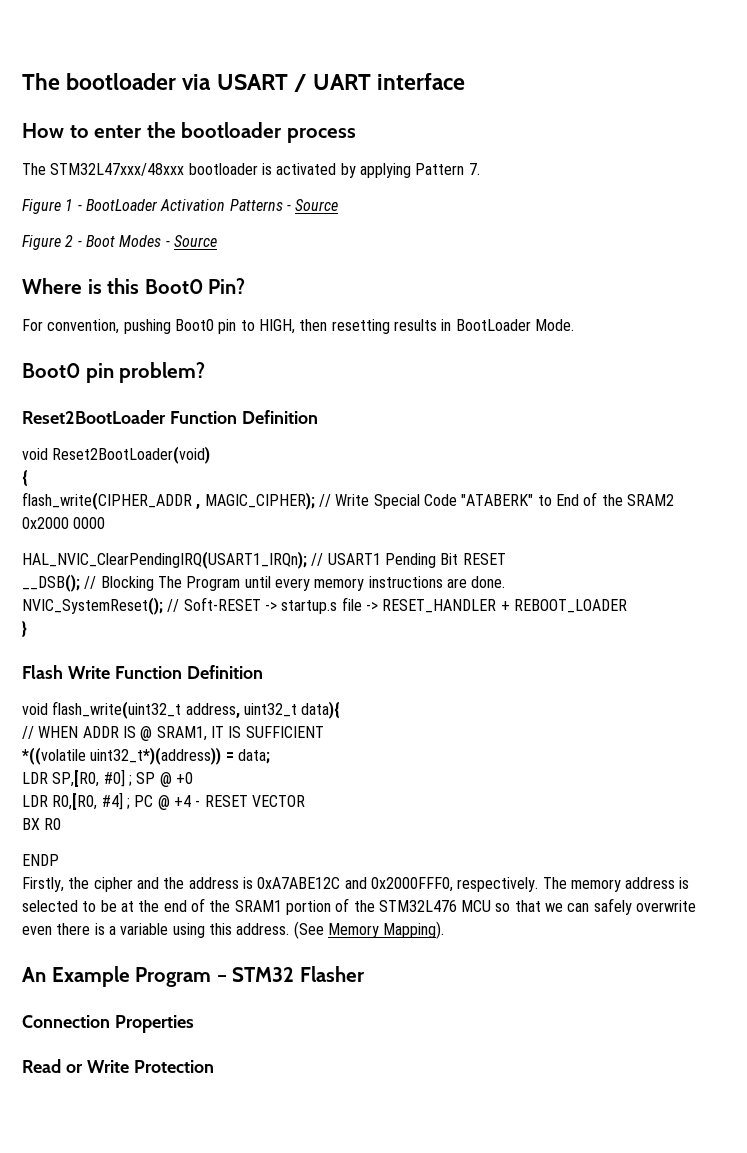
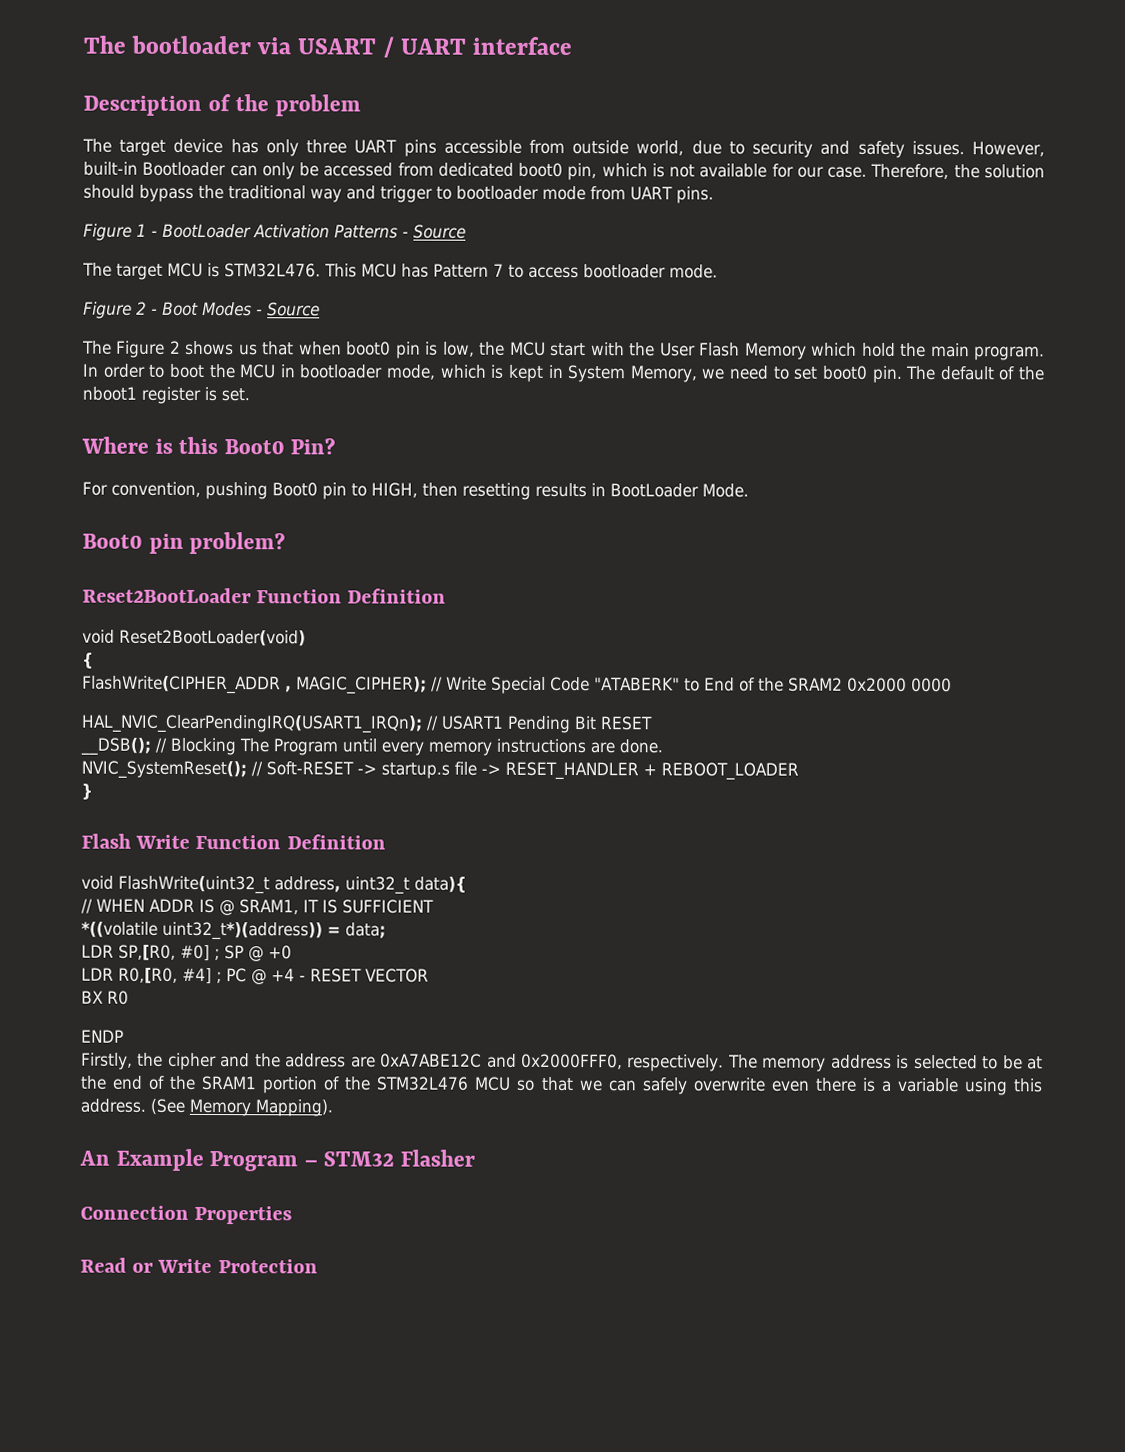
- How to enter the bootloader process
- The STM32L47xxx/48xxx bootloader is activated by applying Pattern 7.
+ Description of the problem
+ The target device has only three UART pins accessible from outside world, due to security and safety issues. However, built-in Bootloader can only be accessed from dedicated boot0 pin, which is not available for our case. Therefore, the solution should bypass the traditional way and trigger to bootloader mode from UART pins.
+ The target MCU is STM32L476. This MCU has Pattern 7 to access bootloader mode.
+ The Figure 2 shows us that when boot0 pin is low, the MCU start with the User Flash Memory which hold the main program. In order to boot the MCU in bootloader mode, which is kept in System Memory, we need to set boot0 pin. The default of the nboot1 register is set.
- flash_write(CIPHER_ADDR , MAGIC_CIPHER); // Write Special Code "ATABERK" to End of the SRAM2 0x2000 0000
+ FlashWrite(CIPHER_ADDR , MAGIC_CIPHER); // Write Special Code "ATABERK" to End of the SRAM2 0x2000 0000
- void flash_write(uint32_t address, uint32_t data){
+ void FlashWrite(uint32_t address, uint32_t data){
- Firstly, the cipher and the address is 0xA7ABE12C and 0x2000FFF0, respectively.
+ Firstly, the cipher and the address are 0xA7ABE12C and 0x2000FFF0, respectively.

